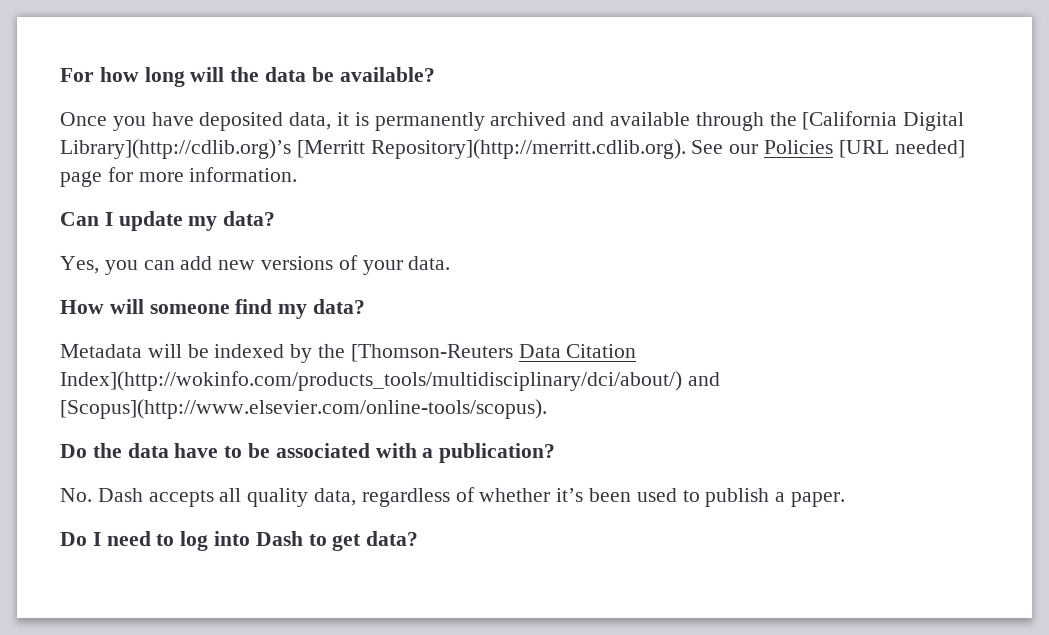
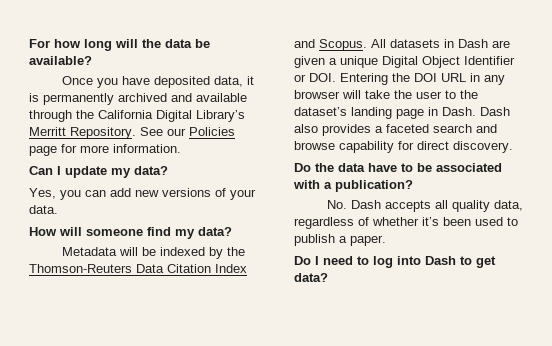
- Once you have deposited data, it is permanently archived and available through the [California Digital Library](http://cdlib.org)’s [Merritt Repository](http://merritt.cdlib.org). See our Policies [URL needed] page for more information.
+ Once you have deposited data, it is permanently archived and available through the California Digital Library’s Merritt Repository. See our Policies page for more information.
- Metadata will be indexed by the [Thomson-Reuters Data Citation Index](http://wokinfo.com/products_tools/multidisciplinary/dci/about/) and [Scopus](http://www.elsevier.com/online-tools/scopus).
+ Metadata will be indexed by the Thomson-Reuters Data Citation Index and Scopus. All datasets in Dash are given a unique Digital Object Identifier or DOI. Entering the DOI URL in any browser will take the user to the dataset’s landing page in Dash. Dash also provides a faceted search and browse capability for direct discovery.

